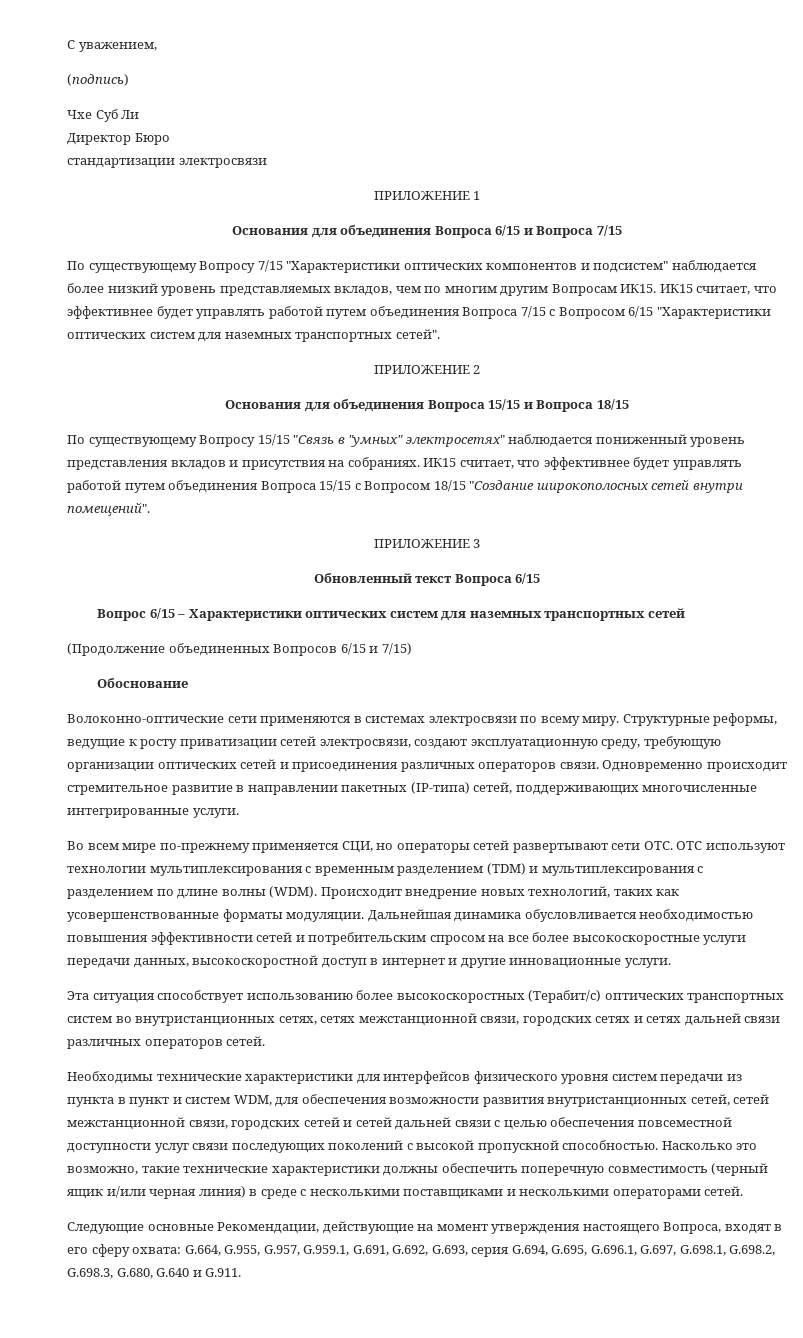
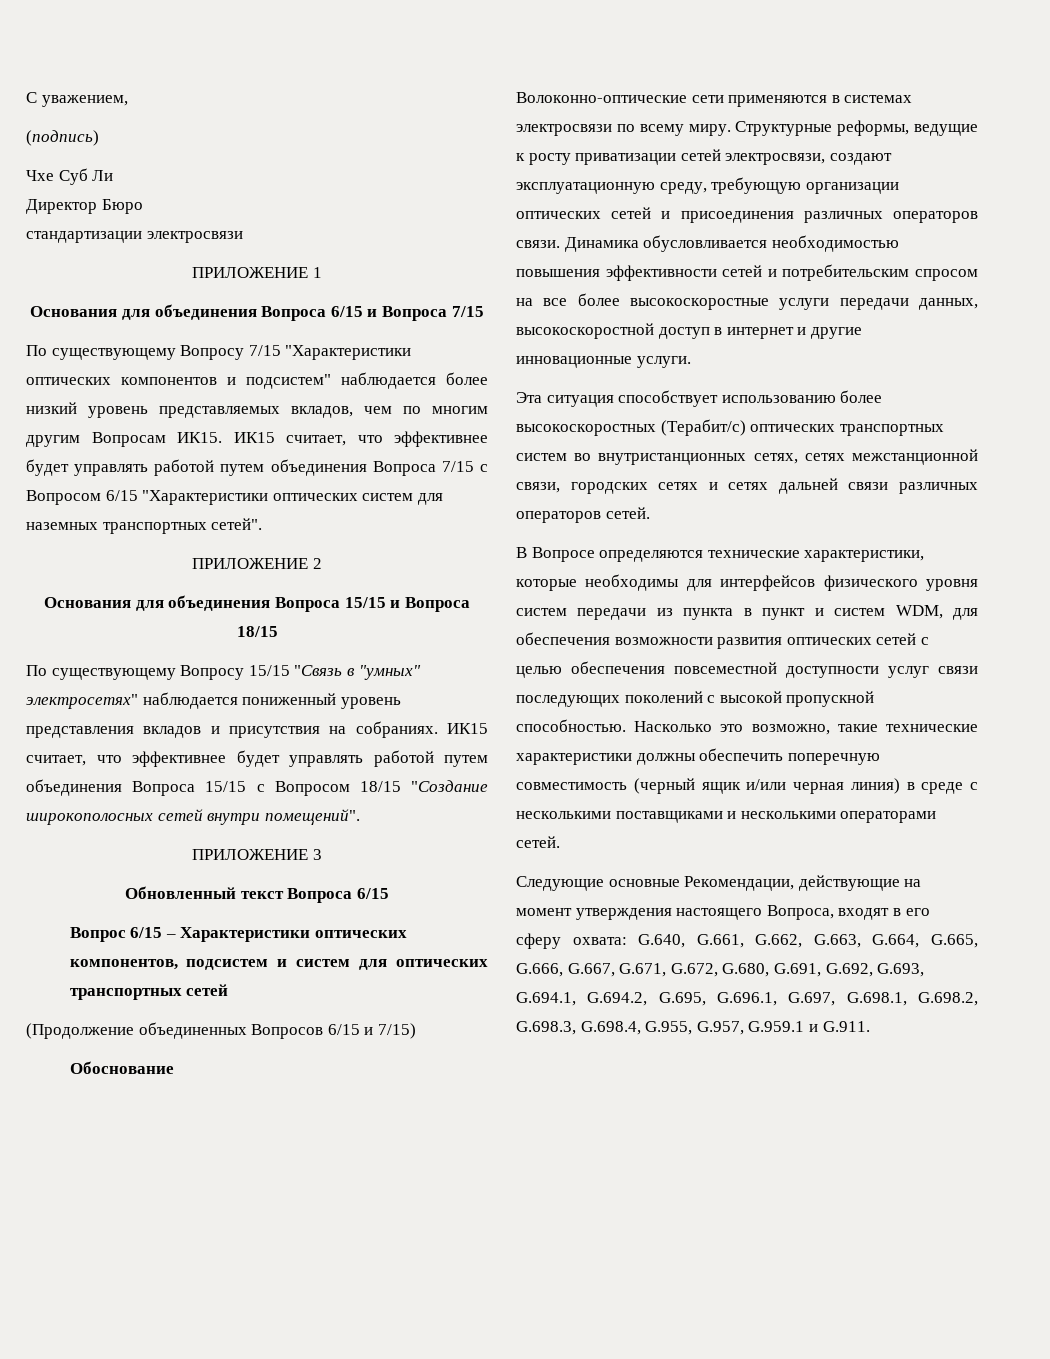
- Вопрос 6/15 – Характеристики оптических систем для наземных транспортных сетей
+ Вопрос 6/15 – Характеристики оптических компонентов, подсистем и систем для оптических транспортных сетей
- Одновременно происходит стремительное развитие в направлении пакетных (IP-типа) сетей, поддерживающих многочисленные интегрированные услуги.
- Во всем мире по-прежнему применяется СЦИ, но операторы сетей развертывают сети ОТС. ОТС используют технологии мультиплексирования с временным разделением (TDM) и мультиплексирования с разделением по длине волны (WDM). Происходит внедрение новых технологий, таких как усовершенствованные форматы модуляции. Дальнейшая динамика обусловливается необходимостью повышения эффективности сетей и потребительским спросом на все более высокоскоростные услуги передачи данных, высокоскоростной доступ в интернет и другие инновационные услуги.
+ Динамика обусловливается необходимостью повышения эффективности сетей и потребительским спросом на все более высокоскоростные услуги передачи данных, высокоскоростной доступ в интернет и другие инновационные услуги.
- Необходимы технические характеристики для интерфейсов физического уровня систем передачи из пункта в пункт и систем WDM, для обеспечения возможности развития внутристанционных сетей, сетей межстанционной связи, городских сетей и сетей дальней связи с целью обеспечения повсеместной доступности услуг связи последующих поколений с высокой пропускной способностью.
+ В Вопросе определяются технические характеристики, которые необходимы для интерфейсов физического уровня систем передачи из пункта в пункт и систем WDM, для обеспечения возможности развития оптических сетей с целью обеспечения повсеместной доступности услуг связи последующих поколений с высокой пропускной способностью.
- Следующие основные Рекомендации, действующие на момент утверждения настоящего Вопроса, входят в его сферу охвата: G.664, G.955, G.957, G.959.1, G.691, G.692, G.693, серия G.694, G.695, G.696.1, G.697, G.698.1, G.698.2, G.698.3, G.680, G.640 и G.911.
+ Следующие основные Рекомендации, действующие на момент утверждения настоящего Вопроса, входят в его сферу охвата: G.640, G.661, G.662, G.663, G.664, G.665, G.666, G.667, G.671, G.672, G.680, G.691, G.692, G.693, G.694.1, G.694.2, G.695, G.696.1, G.697, G.698.1, G.698.2, G.698.3, G.698.4, G.955, G.957, G.959.1 и G.911.

